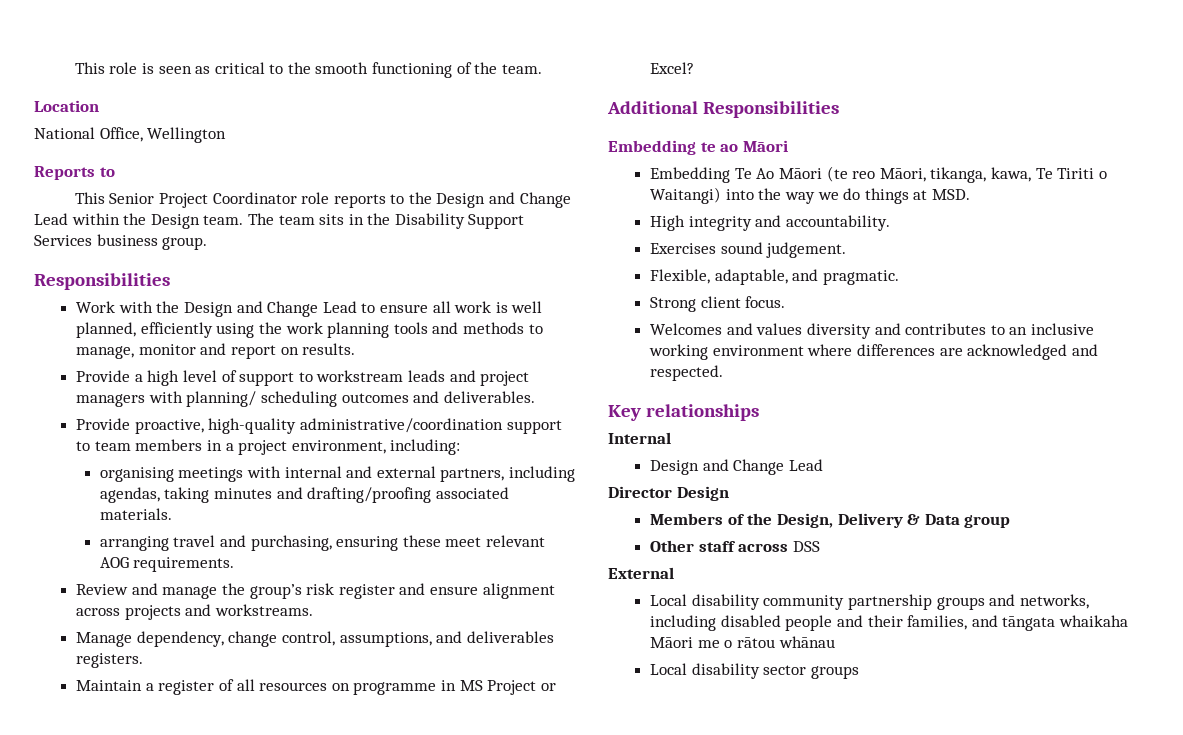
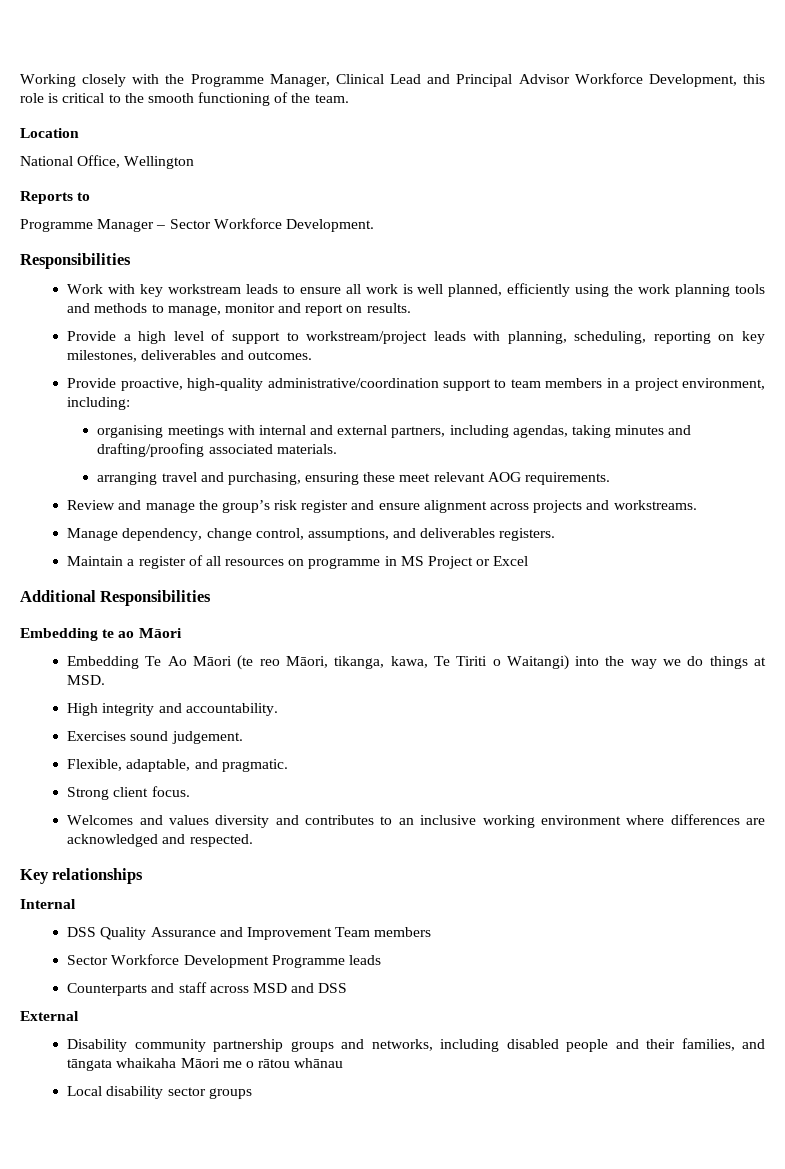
- This role is seen as critical to the smooth functioning of the team.
+ Working closely with the Programme Manager, Clinical Lead and Principal Advisor Workforce Development, this role is critical to the smooth functioning of the team.
- This Senior Project Coordinator role reports to the Design and Change Lead within the Design team. The team sits in the Disability Support Services business group.
+ Programme Manager – Sector Workforce Development.
  Responsibilities
- Work with the Design and Change Lead to ensure all work is well planned, efficiently using the work planning tools and methods to manage, monitor and report on results.
+ Work with key workstream leads to ensure all work is well planned, efficiently using the work planning tools and methods to manage, monitor and report on results.
- Provide a high level of support to workstream leads and project managers with planning/ scheduling outcomes and deliverables.
+ Provide a high level of support to workstream/project leads with planning, scheduling, reporting on key milestones, deliverables and outcomes.
- Maintain a register of all resources on programme in MS Project or Excel?
+ Maintain a register of all resources on programme in MS Project or Excel
  Internal
- Design and Change Lead
- Director Design
- Members of the Design, Delivery & Data group
- Other staff across DSS
+ DSS Quality Assurance and Improvement Team members
+ Sector Workforce Development Programme leads
+ Counterparts and staff across MSD and DSS
- Local disability community partnership groups and networks, including disabled people and their families, and tāngata whaikaha Māori me o rātou whānau
+ Disability community partnership groups and networks, including disabled people and their families, and tāngata whaikaha Māori me o rātou whānau

